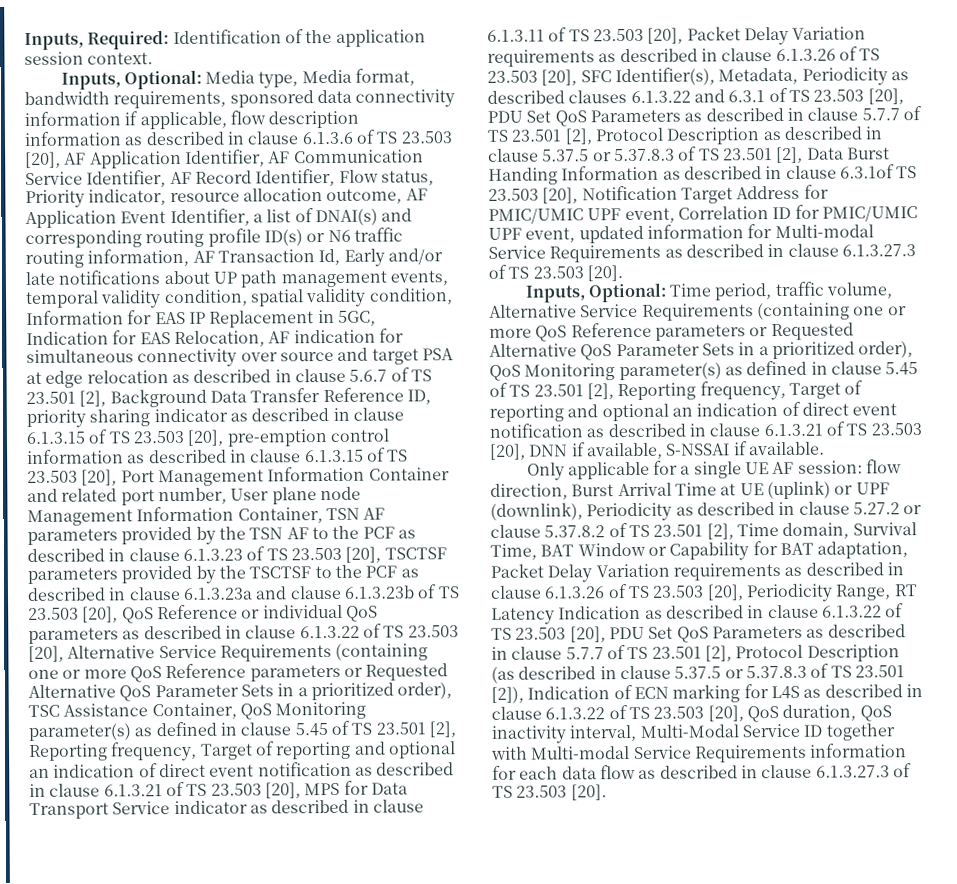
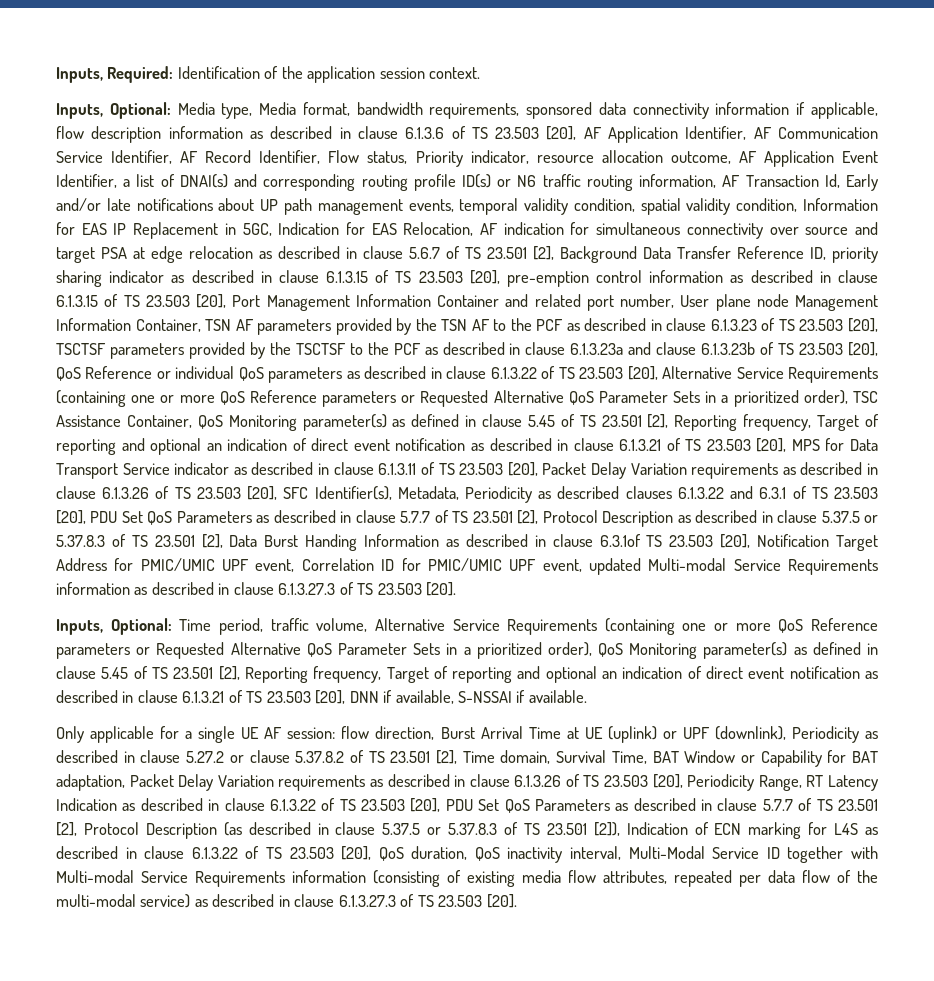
- Media type, Media format, bandwidth requirements, sponsored data connectivity information if applicable, flow description information as described in clause 6.1.3.6 of TS 23.503 [20], AF Application Identifier, AF Communication Service Identifier, AF Record Identifier, Flow status, Priority indicator, resource allocation outcome, AF Application Event Identifier, a list of DNAI(s) and corresponding routing profile ID(s) or N6 traffic routing information, AF Transaction Id, Early and/or late notifications about UP path management events, temporal validity condition, spatial validity condition, Information for EAS IP Replacement in 5GC, Indication for EAS Relocation, AF indication for simultaneous connectivity over source and target PSA at edge relocation as described in clause 5.6.7 of TS 23.501 [2], Background Data Transfer Reference ID, priority sharing indicator as described in clause 6.1.3.15 of TS 23.503 [20], pre-emption control information as described in clause 6.1.3.15 of TS 23.503 [20], Port Management Information Container and related port number, User plane node Management Information Container, TSN AF parameters provided by the TSN AF to the PCF as described in clause 6.1.3.23 of TS 23.503 [20], TSCTSF parameters provided by the TSCTSF to the PCF as described in clause 6.1.3.23a and clause 6.1.3.23b of TS 23.503 [20], QoS Reference or individual QoS parameters as described in clause 6.1.3.22 of TS 23.503 [20], Alternative Service Requirements (containing one or more QoS Reference parameters or Requested Alternative QoS Parameter Sets in a prioritized order), TSC Assistance Container, QoS Monitoring parameter(s) as defined in clause 5.45 of TS 23.501 [2], Reporting frequency, Target of reporting and optional an indication of direct event notification as described in clause 6.1.3.21 of TS 23.503 [20], MPS for Data Transport Service indicator as described in clause 6.1.3.11 of TS 23.503 [20], Packet Delay Variation requirements as described in clause 6.1.3.26 of TS 23.503 [20], SFC Identifier(s), Metadata, Periodicity as described clauses 6.1.3.22 and 6.3.1 of TS 23.503 [20], PDU Set QoS Parameters as described in clause 5.7.7 of TS 23.501 [2], Protocol Description as described in clause 5.37.5 or 5.37.8.3 of TS 23.501 [2], Data Burst Handing Information as described in clause 6.3.1of TS 23.503 [20], Notification Target Address for PMIC/UMIC UPF event, Correlation ID for PMIC/UMIC UPF event, updated information for Multi-modal Service Requirements as described in clause 6.1.3.27.3 of TS 23.503 [20].
+ Media type, Media format, bandwidth requirements, sponsored data connectivity information if applicable, flow description information as described in clause 6.1.3.6 of TS 23.503 [20], AF Application Identifier, AF Communication Service Identifier, AF Record Identifier, Flow status, Priority indicator, resource allocation outcome, AF Application Event Identifier, a list of DNAI(s) and corresponding routing profile ID(s) or N6 traffic routing information, AF Transaction Id, Early and/or late notifications about UP path management events, temporal validity condition, spatial validity condition, Information for EAS IP Replacement in 5GC, Indication for EAS Relocation, AF indication for simultaneous connectivity over source and target PSA at edge relocation as described in clause 5.6.7 of TS 23.501 [2], Background Data Transfer Reference ID, priority sharing indicator as described in clause 6.1.3.15 of TS 23.503 [20], pre-emption control information as described in clause 6.1.3.15 of TS 23.503 [20], Port Management Information Container and related port number, User plane node Management Information Container, TSN AF parameters provided by the TSN AF to the PCF as described in clause 6.1.3.23 of TS 23.503 [20], TSCTSF parameters provided by the TSCTSF to the PCF as described in clause 6.1.3.23a and clause 6.1.3.23b of TS 23.503 [20], QoS Reference or individual QoS parameters as described in clause 6.1.3.22 of TS 23.503 [20], Alternative Service Requirements (containing one or more QoS Reference parameters or Requested Alternative QoS Parameter Sets in a prioritized order), TSC Assistance Container, QoS Monitoring parameter(s) as defined in clause 5.45 of TS 23.501 [2], Reporting frequency, Target of reporting and optional an indication of direct event notification as described in clause 6.1.3.21 of TS 23.503 [20], MPS for Data Transport Service indicator as described in clause 6.1.3.11 of TS 23.503 [20], Packet Delay Variation requirements as described in clause 6.1.3.26 of TS 23.503 [20], SFC Identifier(s), Metadata, Periodicity as described clauses 6.1.3.22 and 6.3.1 of TS 23.503 [20], PDU Set QoS Parameters as described in clause 5.7.7 of TS 23.501 [2], Protocol Description as described in clause 5.37.5 or 5.37.8.3 of TS 23.501 [2], Data Burst Handing Information as described in clause 6.3.1of TS 23.503 [20], Notification Target Address for PMIC/UMIC UPF event, Correlation ID for PMIC/UMIC UPF event, updated Multi-modal Service Requirements information as described in clause 6.1.3.27.3 of TS 23.503 [20].
- flow direction, Burst Arrival Time at UE (uplink) or UPF (downlink), Periodicity as described in clause 5.27.2 or clause 5.37.8.2 of TS 23.501 [2], Time domain, Survival Time, BAT Window or Capability for BAT adaptation, Packet Delay Variation requirements as described in clause 6.1.3.26 of TS 23.503 [20], Periodicity Range, RT Latency Indication as described in clause 6.1.3.22 of TS 23.503 [20], PDU Set QoS Parameters as described in clause 5.7.7 of TS 23.501 [2], Protocol Description (as described in clause 5.37.5 or 5.37.8.3 of TS 23.501 [2]), Indication of ECN marking for L4S as described in clause 6.1.3.22 of TS 23.503 [20], QoS duration, QoS inactivity interval, Multi-Modal Service ID together with Multi-modal Service Requirements information for each data flow as described in clause 6.1.3.27.3 of TS 23.503 [20].
+ flow direction, Burst Arrival Time at UE (uplink) or UPF (downlink), Periodicity as described in clause 5.27.2 or clause 5.37.8.2 of TS 23.501 [2], Time domain, Survival Time, BAT Window or Capability for BAT adaptation, Packet Delay Variation requirements as described in clause 6.1.3.26 of TS 23.503 [20], Periodicity Range, RT Latency Indication as described in clause 6.1.3.22 of TS 23.503 [20], PDU Set QoS Parameters as described in clause 5.7.7 of TS 23.501 [2], Protocol Description (as described in clause 5.37.5 or 5.37.8.3 of TS 23.501 [2]), Indication of ECN marking for L4S as described in clause 6.1.3.22 of TS 23.503 [20], QoS duration, QoS inactivity interval, Multi-Modal Service ID together with Multi-modal Service Requirements information (consisting of existing media flow attributes, repeated per data flow of the multi-modal service) as described in clause 6.1.3.27.3 of TS 23.503 [20].

